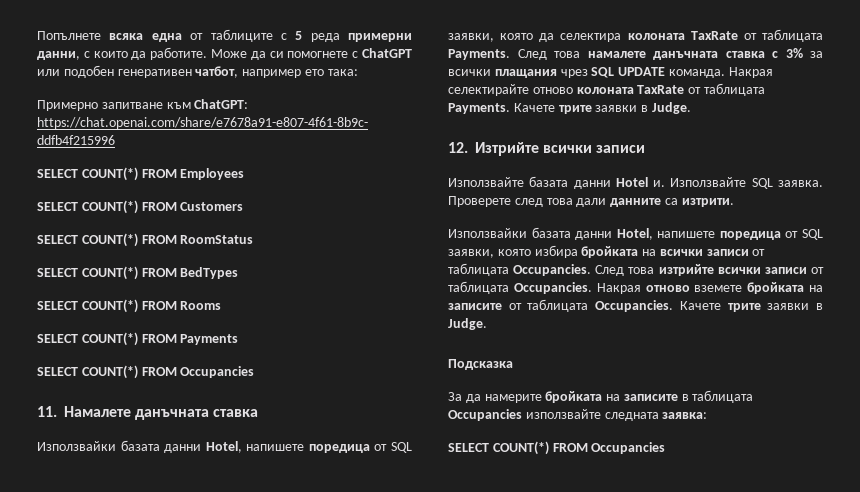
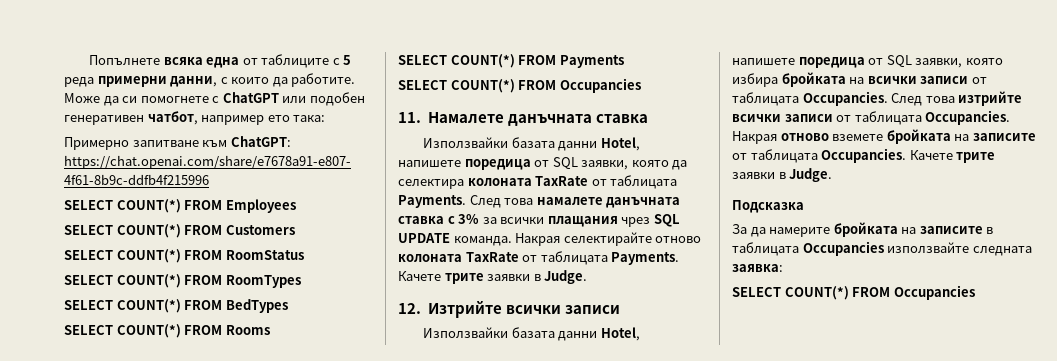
+ SELECT COUNT(*) FROM RoomTypes
- Използвайте базата данни Hotel и. Използвайте SQL заявка. Проверете след това дали данните са изтрити.

